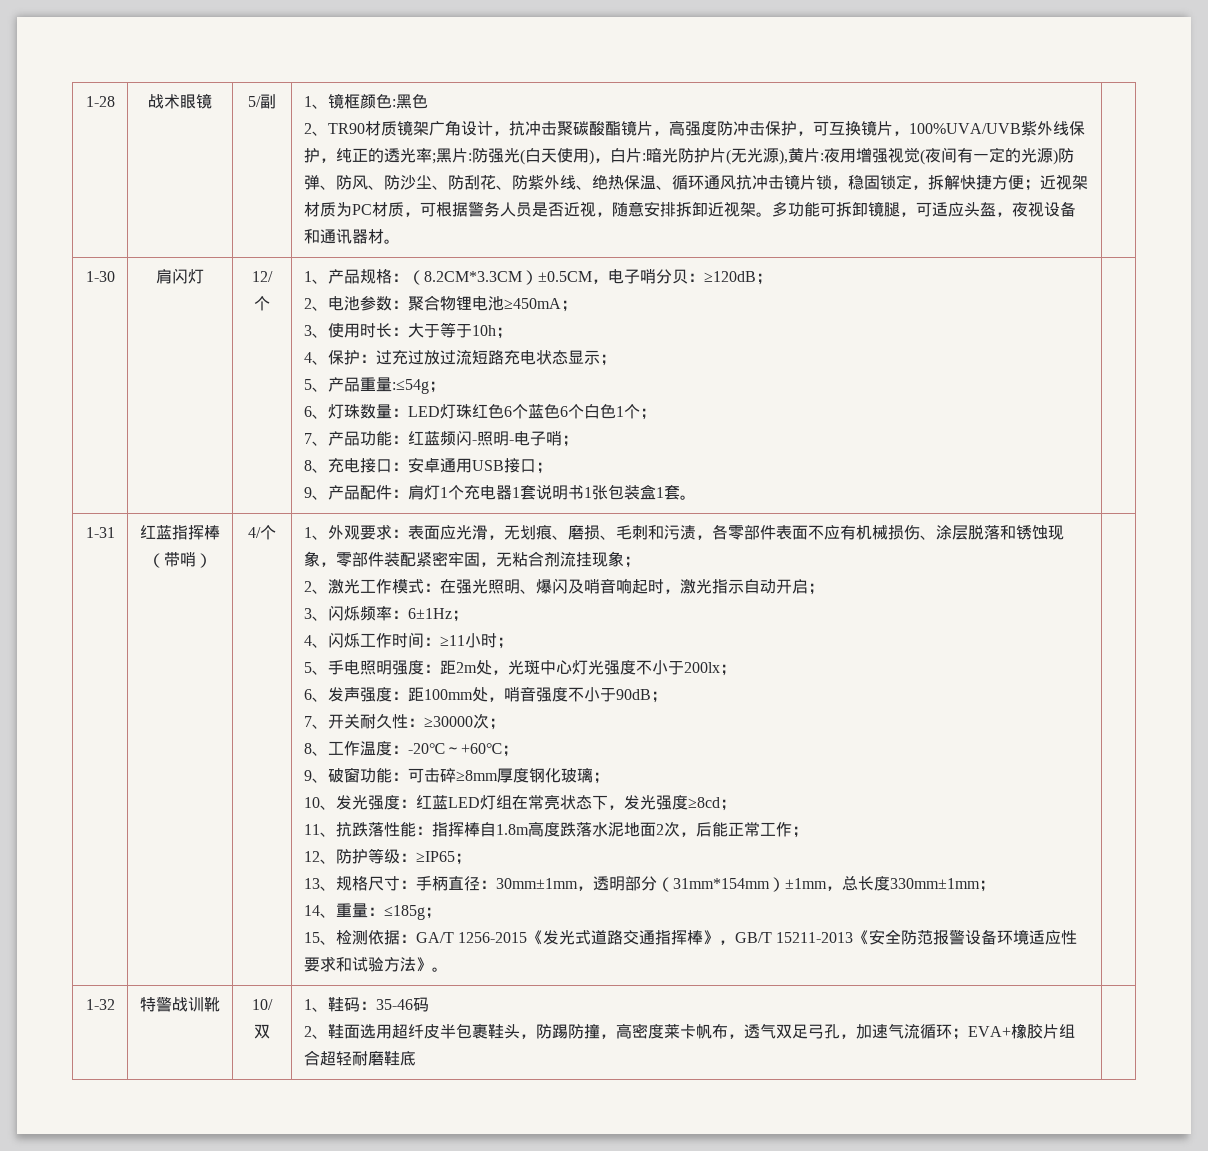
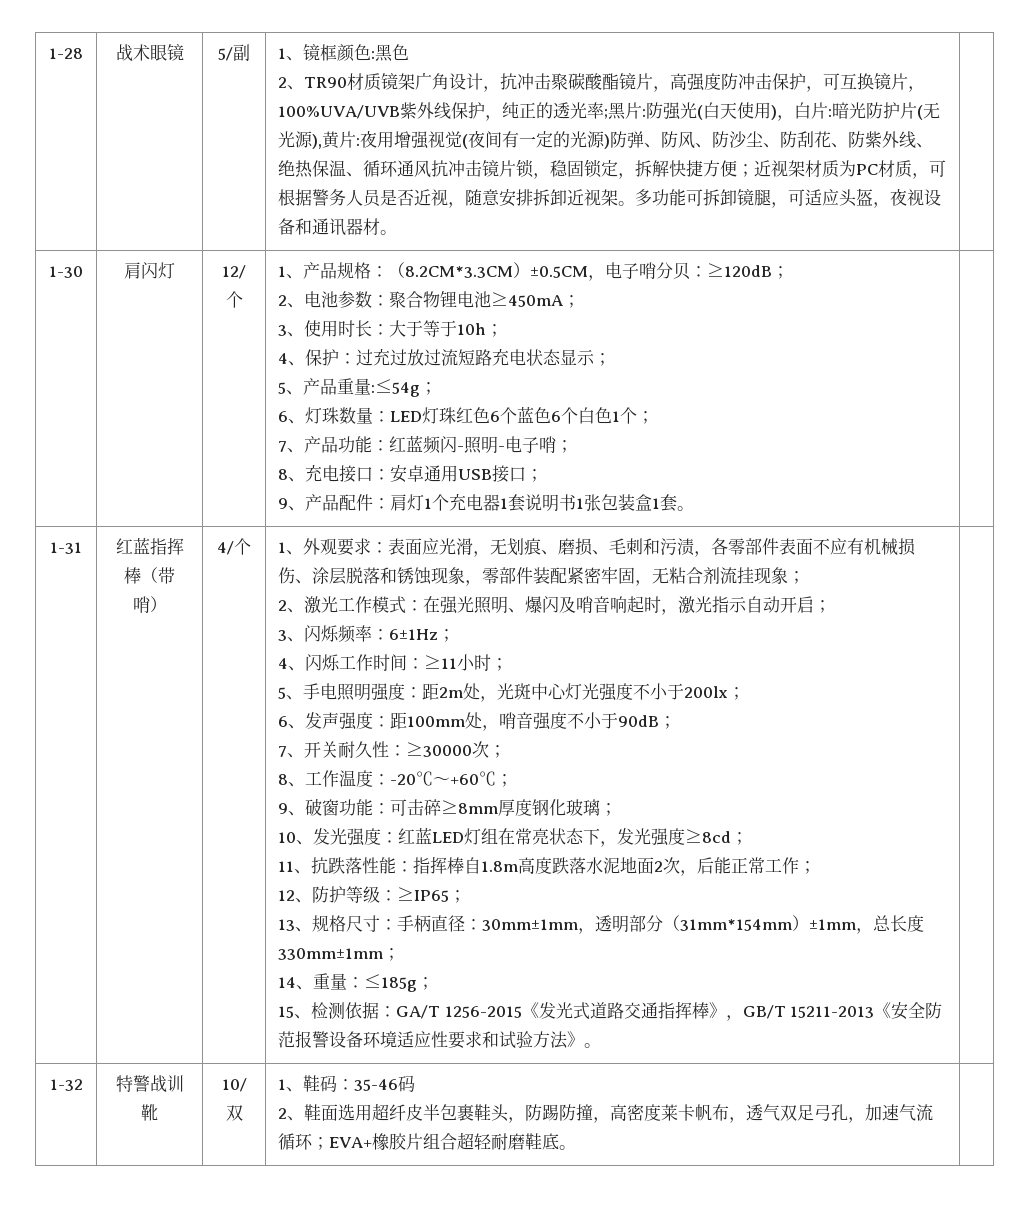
  1-32 | 特警战训靴 | 10/双 | 1、鞋码：35-46码
- 2、鞋面选用超纤皮半包裹鞋头，防踢防撞，高密度莱卡帆布，透气双足弓孔，加速气流循环；EVA+橡胶片组合超轻耐磨鞋底 |
+ 2、鞋面选用超纤皮半包裹鞋头，防踢防撞，高密度莱卡帆布，透气双足弓孔，加速气流循环；EVA+橡胶片组合超轻耐磨鞋底。 |

